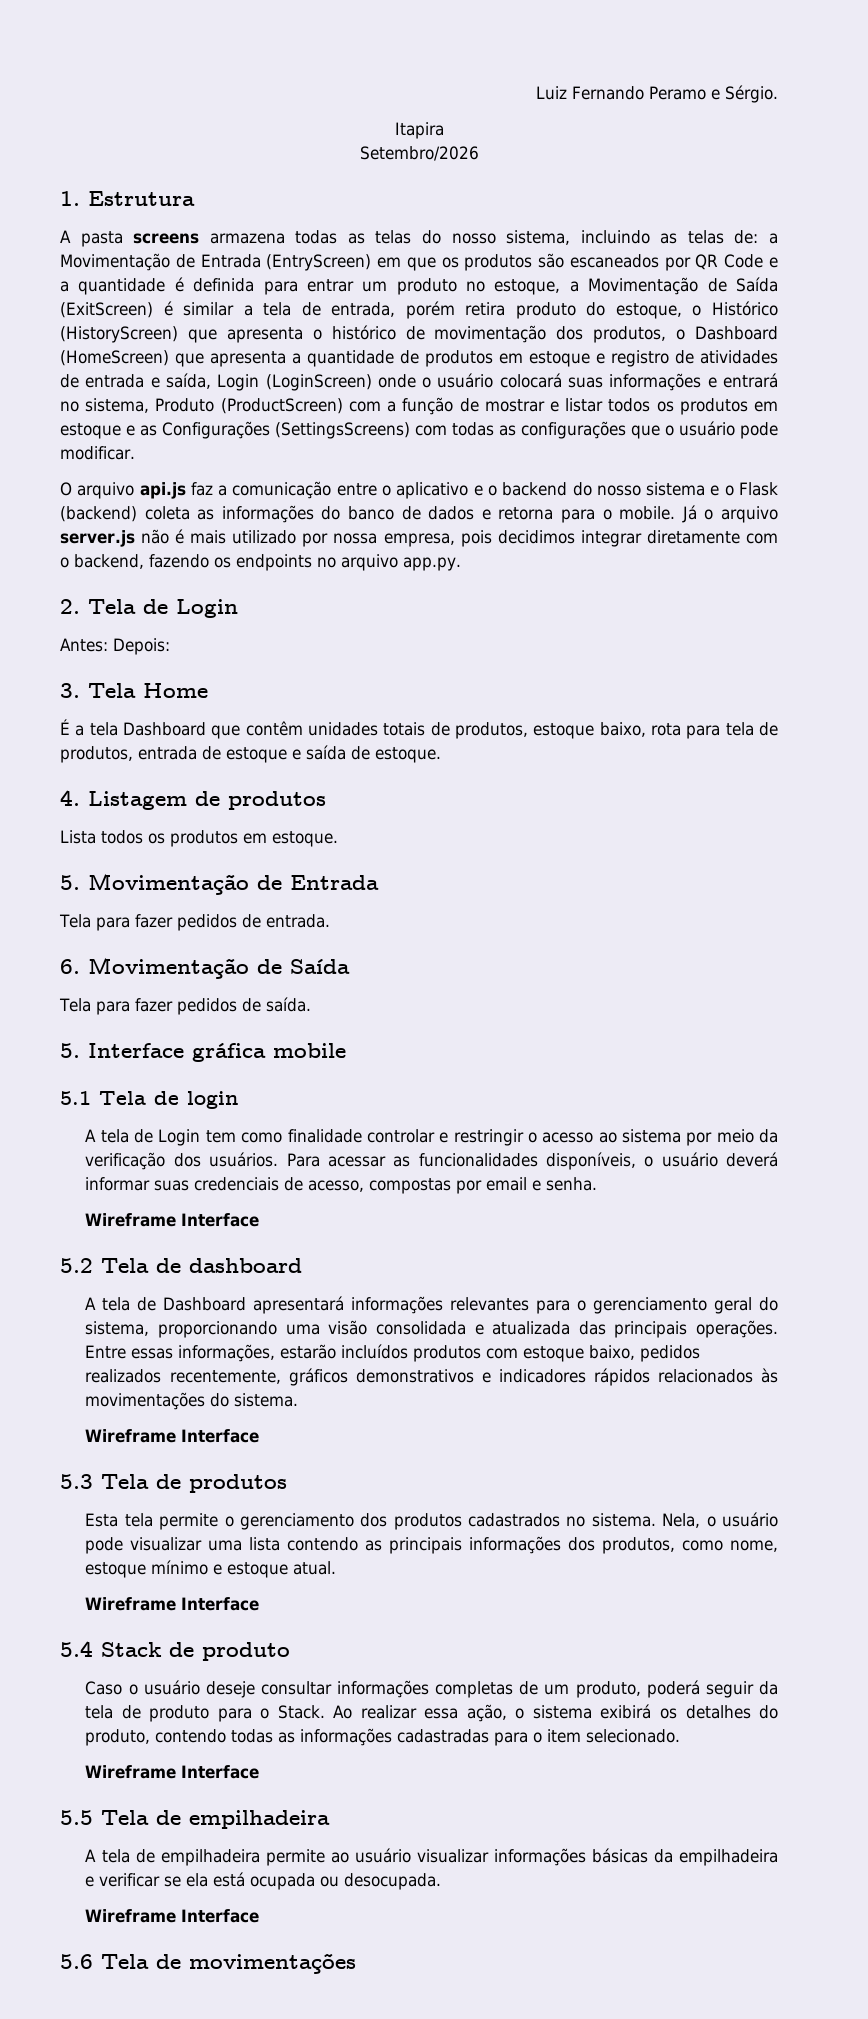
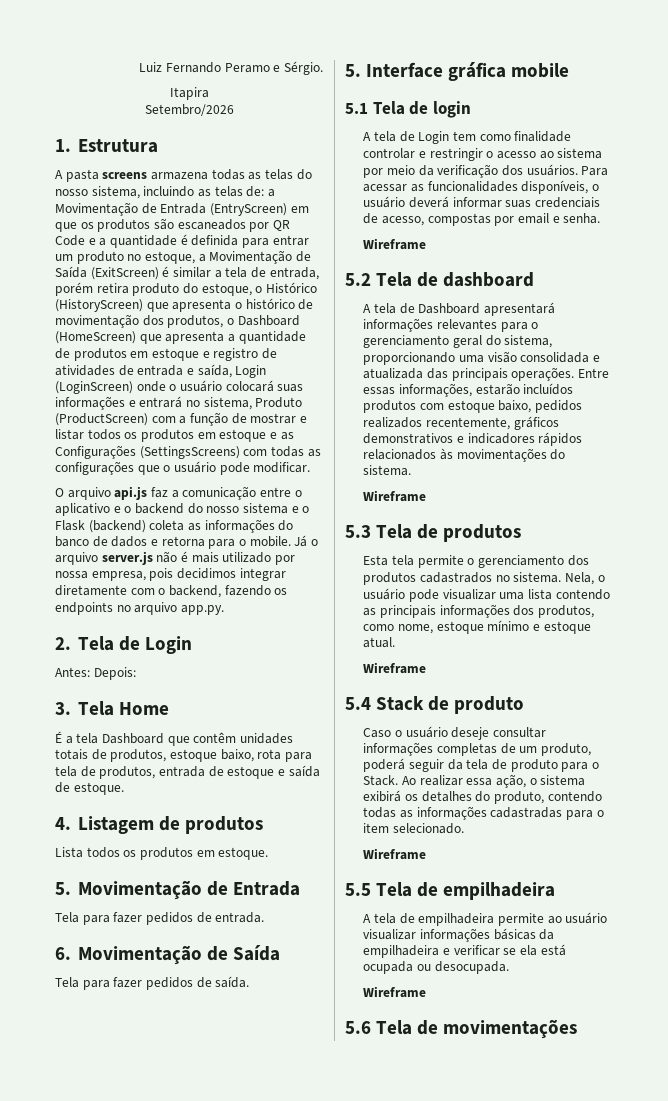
  Para acessar as funcionalidades disponíveis, o usuário deverá informar suas credenciais de acesso, compostas por email e senha.
- Wireframe Interface
+ Wireframe
  Entre essas informações, estarão incluídos produtos com estoque baixo, pedidos realizados recentemente, gráficos demonstrativos e indicadores rápidos relacionados às movimentações do sistema.
- Wireframe Interface
+ Wireframe
  Nela, o usuário pode visualizar uma lista contendo as principais informações dos produtos, como nome, estoque mínimo e estoque atual.
- Wireframe Interface
+ Wireframe
  Ao realizar essa ação, o sistema exibirá os detalhes do produto, contendo todas as informações cadastradas para o item selecionado.
- Wireframe Interface
+ Wireframe
  A tela de empilhadeira permite ao usuário visualizar informações básicas da empilhadeira e verificar se ela está ocupada ou desocupada.
- Wireframe Interface
+ Wireframe

